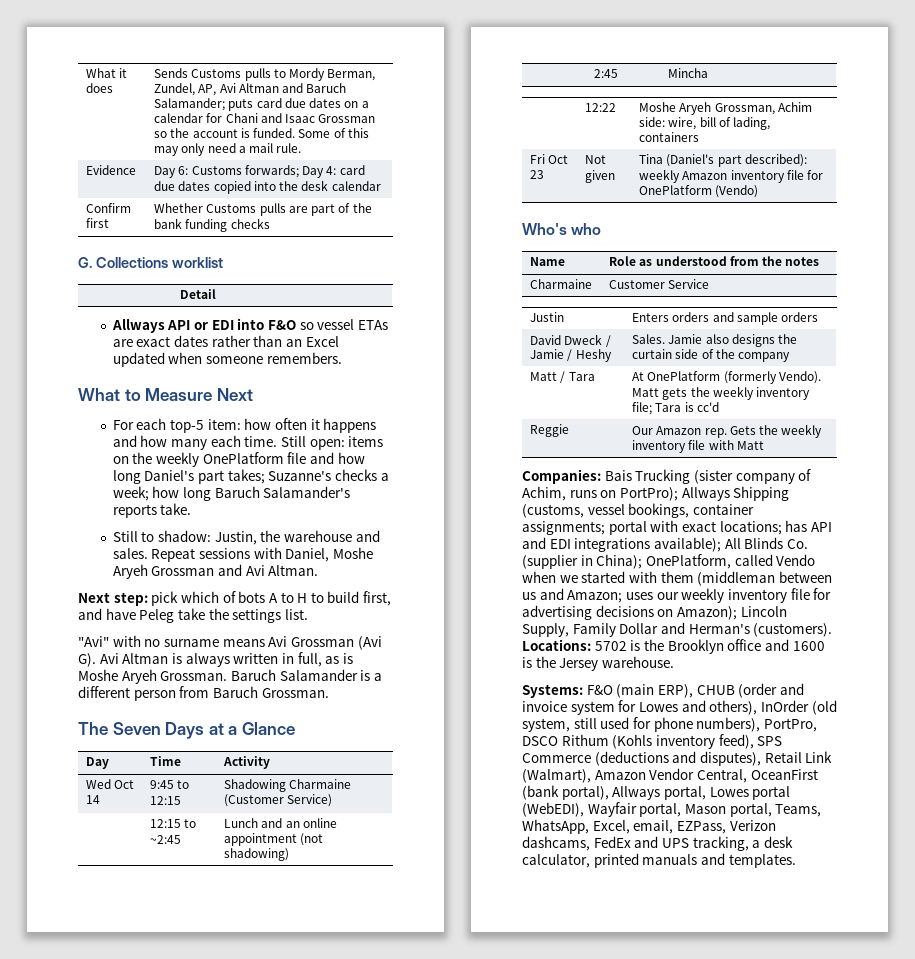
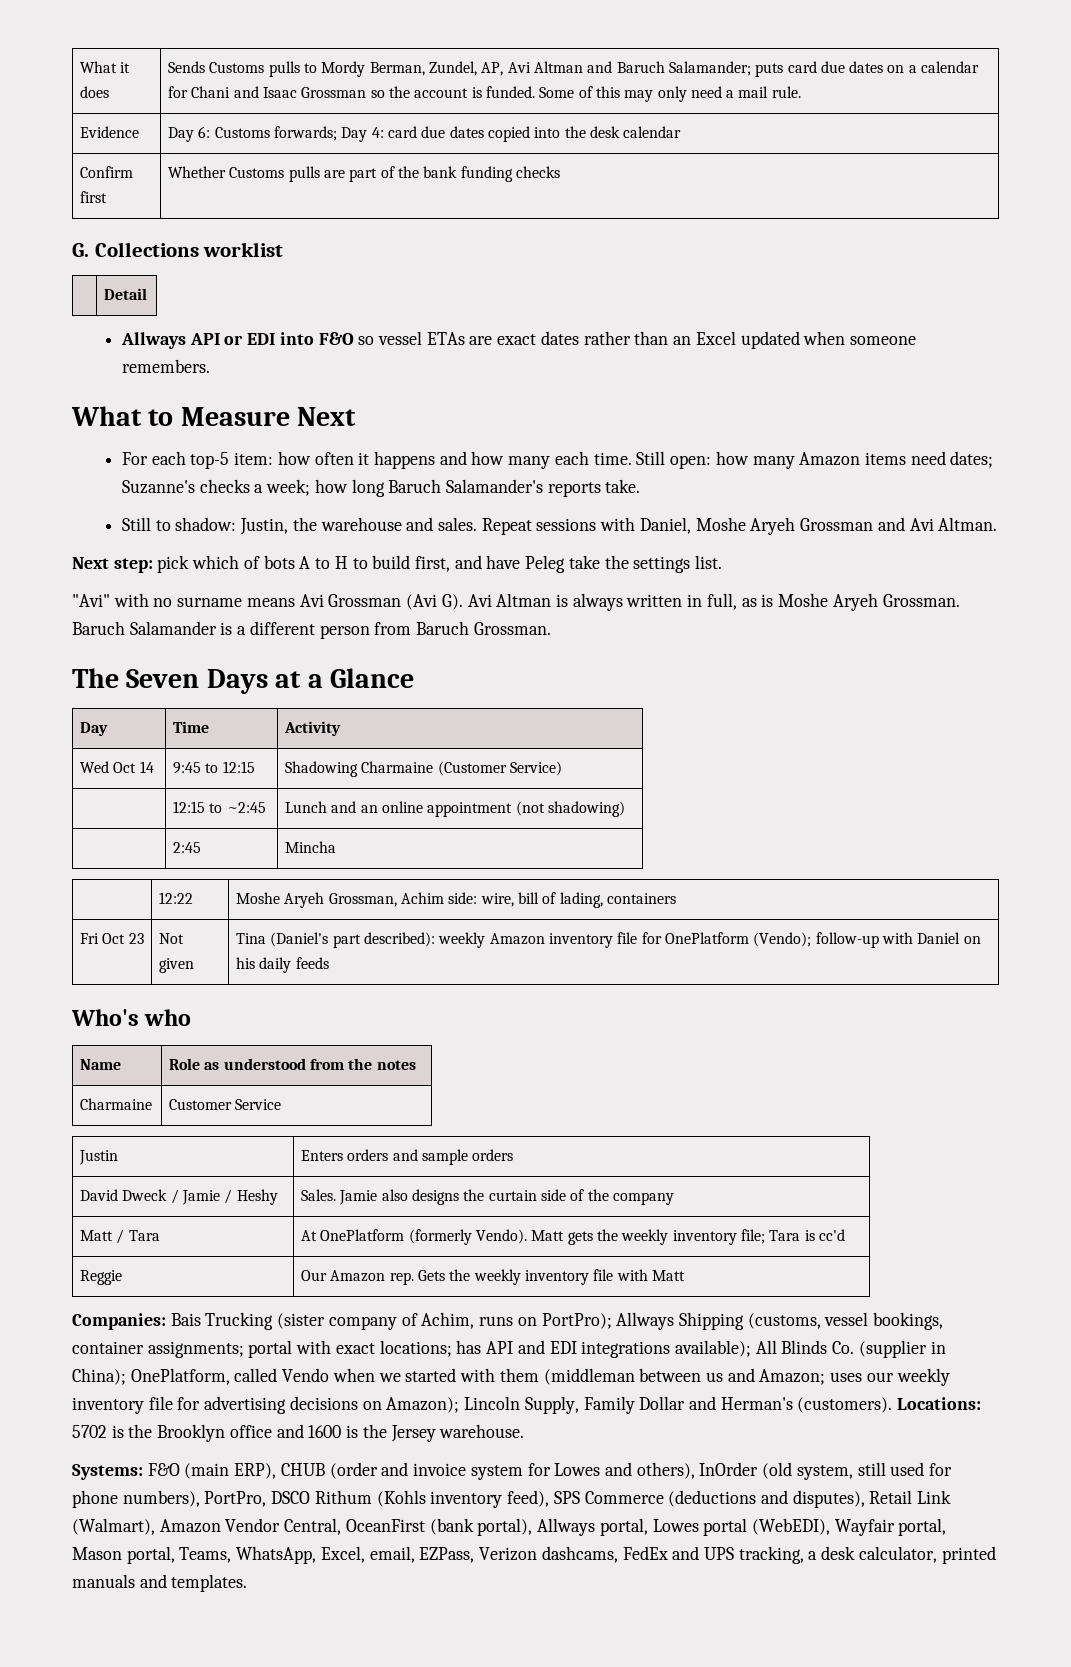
- Still open: items on the weekly OnePlatform file and how long Daniel's part takes; Suzanne's checks a week; how long Baruch Salamander's reports take.
+ Still open: how many Amazon items need dates; Suzanne's checks a week; how long Baruch Salamander's reports take.
- Fri Oct 23 | Not given | Tina (Daniel's part described): weekly Amazon inventory file for OnePlatform (Vendo)
+ Fri Oct 23 | Not given | Tina (Daniel's part described): weekly Amazon inventory file for OnePlatform (Vendo); follow-up with Daniel on his daily feeds

